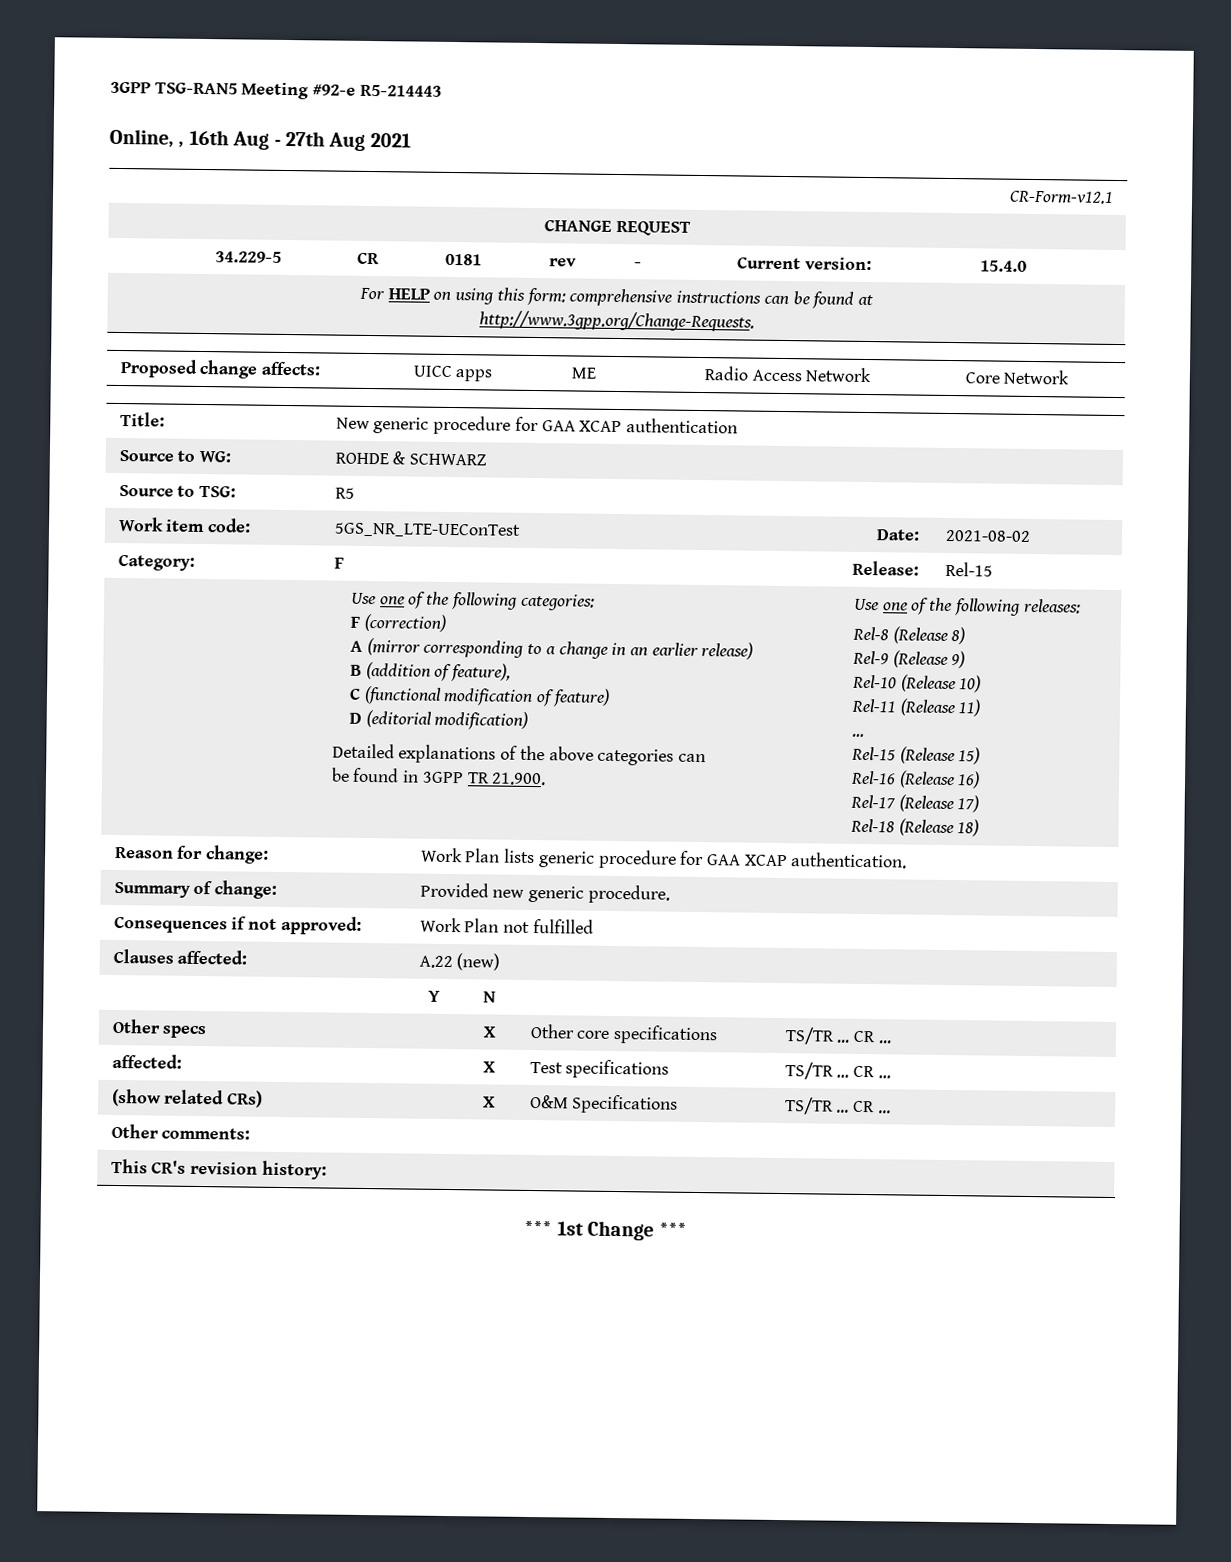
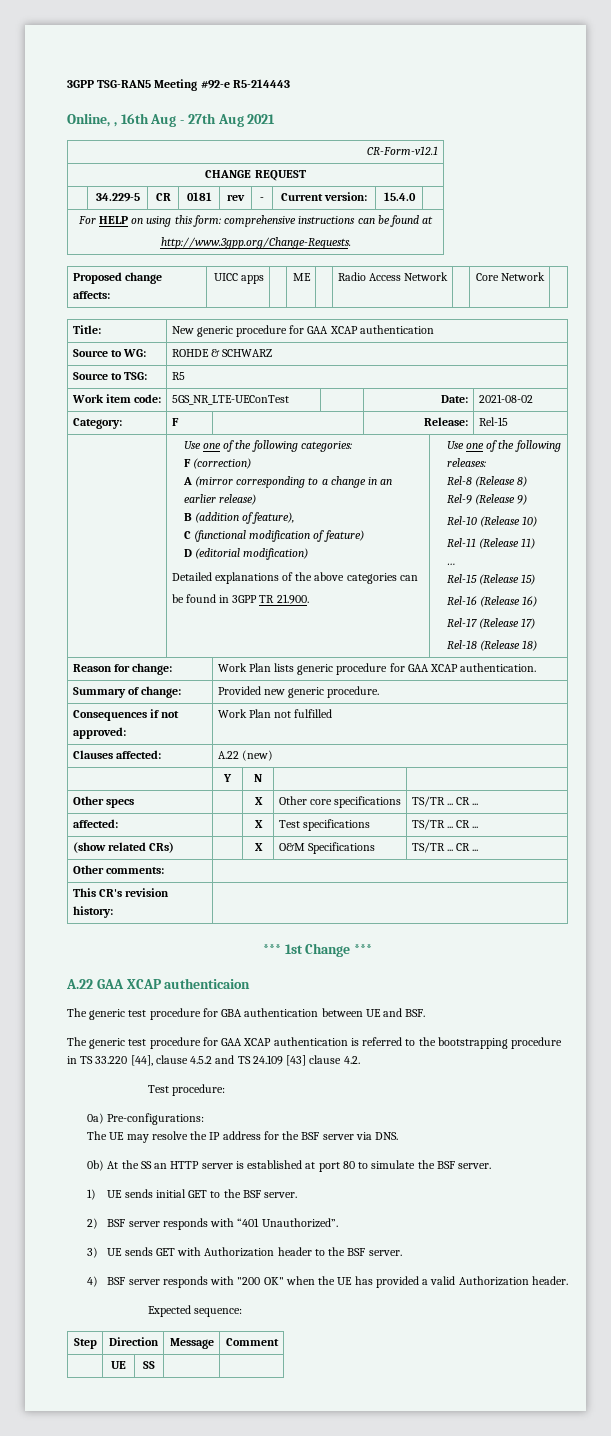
+ A.22 GAA XCAP authenticaion
+ The generic test procedure for GBA authentication between UE and BSF.
+ The generic test procedure for GAA XCAP authentication is referred to the bootstrapping procedure in TS 33.220 [44], clause 4.5.2 and TS 24.109 [43] clause 4.2.
+ Test procedure:
+ 0a) Pre-configurations:
+ The UE may resolve the IP address for the BSF server via DNS.
+ 0b) At the SS an HTTP server is established at port 80 to simulate the BSF server.
+ 1) UE sends initial GET to the BSF server.
+ 2) BSF server responds with “401 Unauthorized”.
+ 3) UE sends GET with Authorization header to the BSF server.
+ 4) BSF server responds with "200 OK" when the UE has provided a valid Authorization header.
+ Expected sequence:
+ Step | Direction | Message | Comment
+ | UE | SS | |

